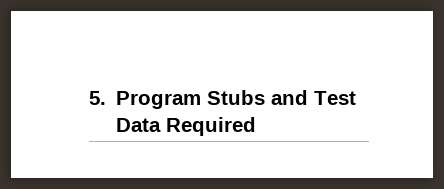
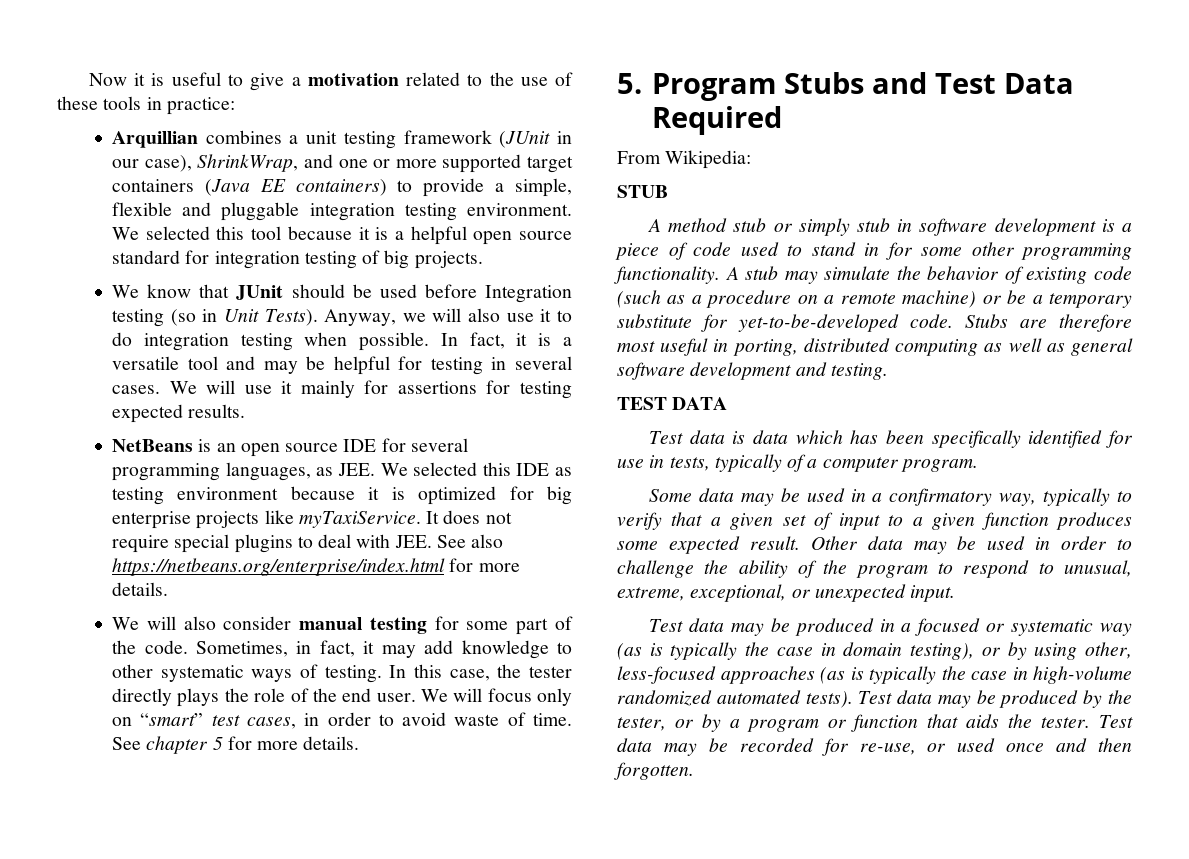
+ Now it is useful to give a motivation related to the use of these tools in practice:
+ Arquillian combines a unit testing framework (JUnit in our case), ShrinkWrap, and one or more supported target containers (Java EE containers) to provide a simple, flexible and pluggable integration testing environment. We selected this tool because it is a helpful open source standard for integration testing of big projects.
+ We know that JUnit should be used before Integration testing (so in Unit Tests). Anyway, we will also use it to do integration testing when possible. In fact, it is a versatile tool and may be helpful for testing in several cases. We will use it mainly for assertions for testing expected results.
+ NetBeans is an open source IDE for several programming languages, as JEE. We selected this IDE as testing environment because it is optimized for big enterprise projects like myTaxiService. It does not require special plugins to deal with JEE. See also https://netbeans.org/enterprise/index.html for more details.
+ We will also consider manual testing for some part of the code. Sometimes, in fact, it may add knowledge to other systematic ways of testing. In this case, the tester directly plays the role of the end user. We will focus only on “smart” test cases, in order to avoid waste of time. See chapter 5 for more details.
+ From Wikipedia:
+ STUB
+ A method stub or simply stub in software development is a piece of code used to stand in for some other programming functionality. A stub may simulate the behavior of existing code (such as a procedure on a remote machine) or be a temporary substitute for yet-to-be-developed code. Stubs are therefore most useful in porting, distributed computing as well as general software development and testing.
+ TEST DATA
+ Test data is data which has been specifically identified for use in tests, typically of a computer program.
+ Some data may be used in a confirmatory way, typically to verify that a given set of input to a given function produces some expected result. Other data may be used in order to challenge the ability of the program to respond to unusual, extreme, exceptional, or unexpected input.
+ Test data may be produced in a focused or systematic way (as is typically the case in domain testing), or by using other, less-focused approaches (as is typically the case in high-volume randomized automated tests). Test data may be produced by the tester, or by a program or function that aids the tester. Test data may be recorded for re-use, or used once and then forgotten.

